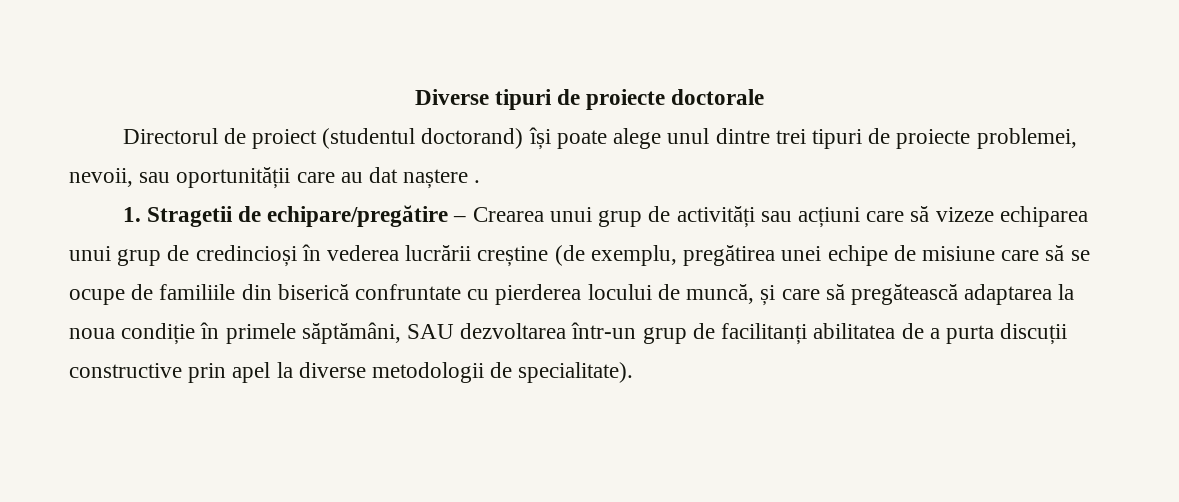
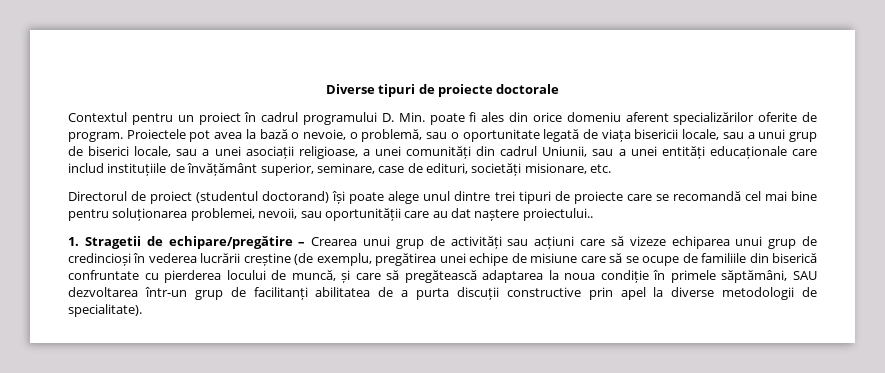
+ Contextul pentru un proiect în cadrul programului D. Min. poate fi ales din orice domeniu aferent specializărilor oferite de program. Proiectele pot avea la bază o nevoie, o problemă, sau o oportunitate legată de viața bisericii locale, sau a unui grup de biserici locale, sau a unei asociații religioase, a unei comunități din cadrul Uniunii, sau a unei entități educaționale care includ instituțiile de învățământ superior, seminare, case de edituri, societăți misionare, etc.
- Directorul de proiect (studentul doctorand) își poate alege unul dintre trei tipuri de proiecte problemei, nevoii, sau oportunității care au dat naștere .
+ Directorul de proiect (studentul doctorand) își poate alege unul dintre trei tipuri de proiecte care se recomandă cel mai bine pentru soluționarea problemei, nevoii, sau oportunității care au dat naștere proiectului..

